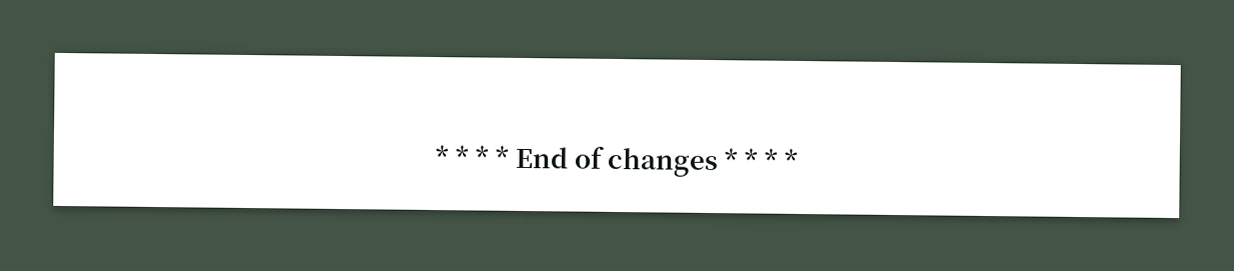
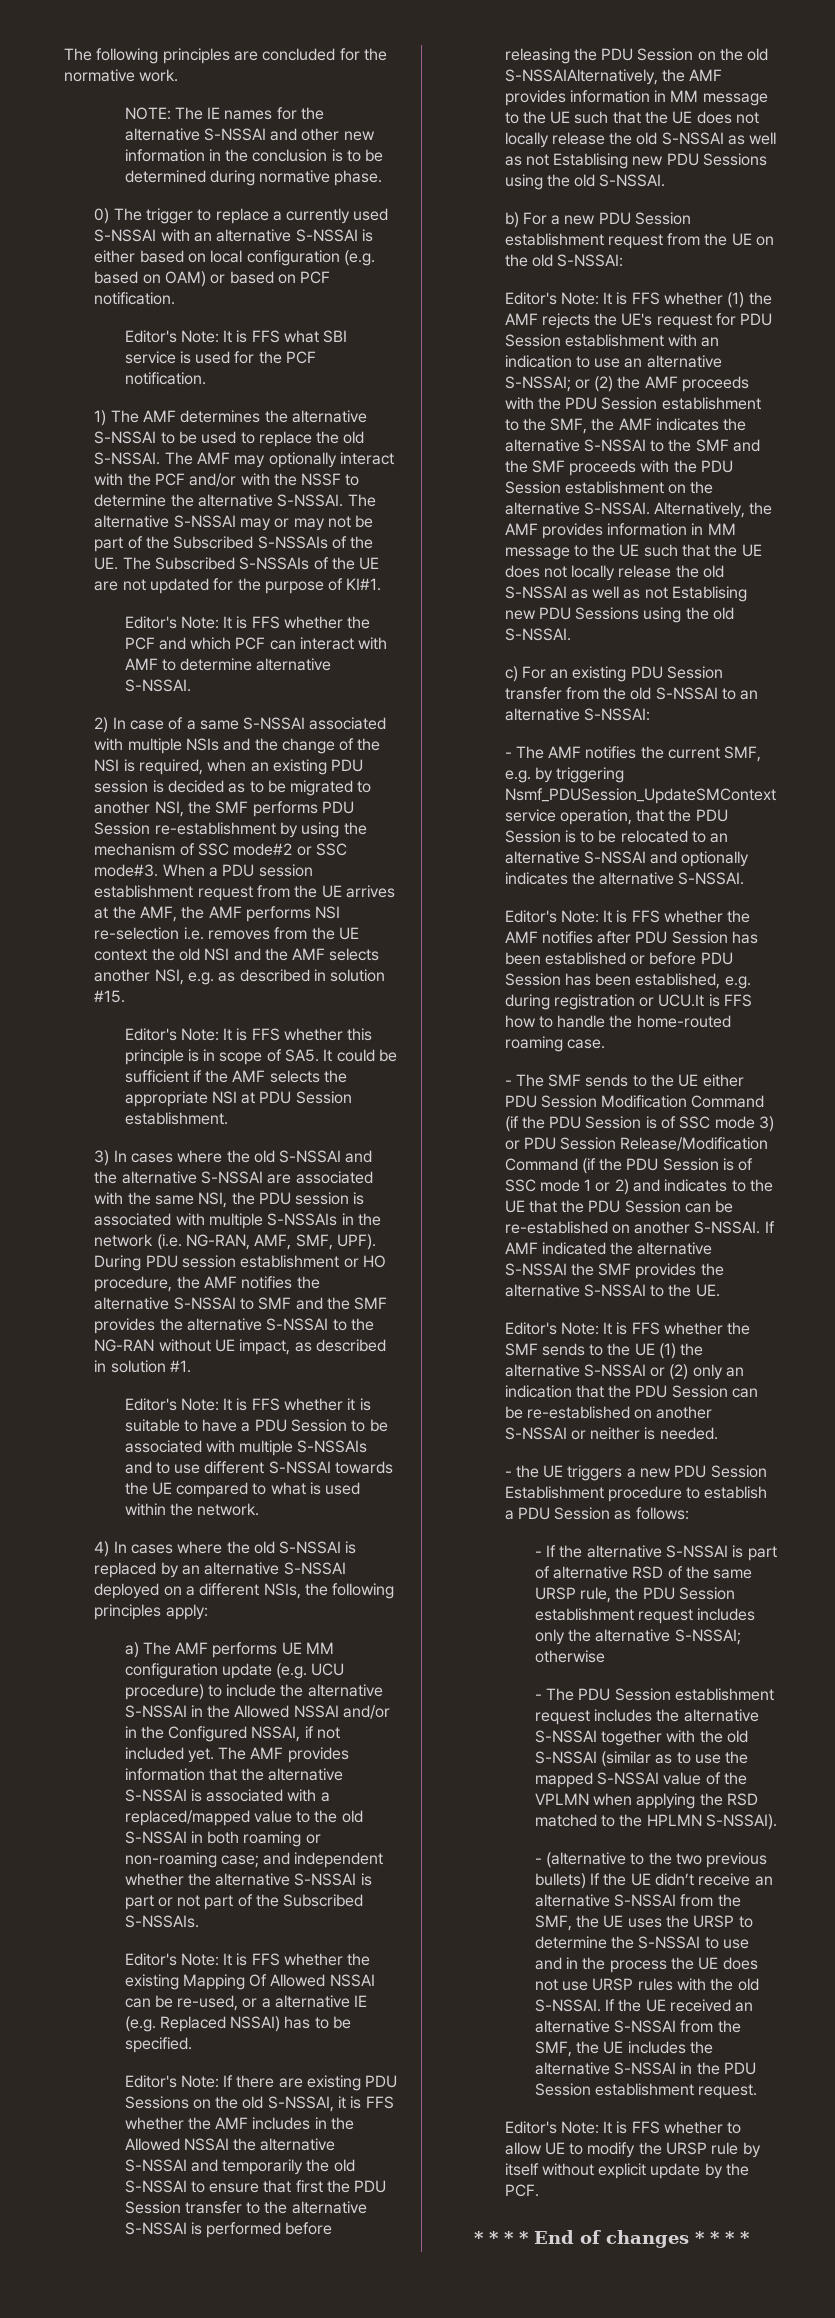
+ The following principles are concluded for the normative work.
+ NOTE: The IE names for the alternative S-NSSAI and other new information in the conclusion is to be determined during normative phase.
+ 0) The trigger to replace a currently used S-NSSAI with an alternative S-NSSAI is either based on local configuration (e.g. based on OAM) or based on PCF notification.
+ Editor's Note: It is FFS what SBI service is used for the PCF notification.
+ 1) The AMF determines the alternative S-NSSAI to be used to replace the old S-NSSAI. The AMF may optionally interact with the PCF and/or with the NSSF to determine the alternative S-NSSAI. The alternative S-NSSAI may or may not be part of the Subscribed S-NSSAIs of the UE. The Subscribed S-NSSAIs of the UE are not updated for the purpose of KI#1.
+ Editor's Note: It is FFS whether the PCF and which PCF can interact with AMF to determine alternative S-NSSAI.
+ 2) In case of a same S-NSSAI associated with multiple NSIs and the change of the NSI is required, when an existing PDU session is decided as to be migrated to another NSI, the SMF performs PDU Session re-establishment by using the mechanism of SSC mode#2 or SSC mode#3. When a PDU session establishment request from the UE arrives at the AMF, the AMF performs NSI re-selection i.e. removes from the UE context the old NSI and the AMF selects another NSI, e.g. as described in solution #15.
+ Editor's Note: It is FFS whether this principle is in scope of SA5. It could be sufficient if the AMF selects the appropriate NSI at PDU Session establishment.
+ 3) In cases where the old S-NSSAI and the alternative S-NSSAI are associated with the same NSI, the PDU session is associated with multiple S-NSSAIs in the network (i.e. NG-RAN, AMF, SMF, UPF). During PDU session establishment or HO procedure, the AMF notifies the alternative S-NSSAI to SMF and the SMF provides the alternative S-NSSAI to the NG-RAN without UE impact, as described in solution #1.
+ Editor's Note: It is FFS whether it is suitable to have a PDU Session to be associated with multiple S-NSSAIs and to use different S-NSSAI towards the UE compared to what is used within the network.
+ 4) In cases where the old S-NSSAI is replaced by an alternative S-NSSAI deployed on a different NSIs, the following principles apply:
+ a) The AMF performs UE MM configuration update (e.g. UCU procedure) to include the alternative S-NSSAI in the Allowed NSSAI and/or in the Configured NSSAI, if not included yet. The AMF provides information that the alternative S-NSSAI is associated with a replaced/mapped value to the old S-NSSAI in both roaming or non-roaming case; and independent whether the alternative S-NSSAI is part or not part of the Subscribed S-NSSAIs.
+ Editor's Note: It is FFS whether the existing Mapping Of Allowed NSSAI can be re-used, or a alternative IE (e.g. Replaced NSSAI) has to be specified.
+ Editor's Note: If there are existing PDU Sessions on the old S-NSSAI, it is FFS whether the AMF includes in the Allowed NSSAI the alternative S-NSSAI and temporarily the old S-NSSAI to ensure that first the PDU Session transfer to the alternative S-NSSAI is performed before releasing the PDU Session on the old S-NSSAIAlternatively, the AMF provides information in MM message to the UE such that the UE does not locally release the old S-NSSAI as well as not Establising new PDU Sessions using the old S-NSSAI.
+ b) For a new PDU Session establishment request from the UE on the old S-NSSAI:
+ Editor's Note: It is FFS whether (1) the AMF rejects the UE's request for PDU Session establishment with an indication to use an alternative S-NSSAI; or (2) the AMF proceeds with the PDU Session establishment to the SMF, the AMF indicates the alternative S-NSSAI to the SMF and the SMF proceeds with the PDU Session establishment on the alternative S-NSSAI. Alternatively, the AMF provides information in MM message to the UE such that the UE does not locally release the old S-NSSAI as well as not Establising new PDU Sessions using the old S-NSSAI.
+ c) For an existing PDU Session transfer from the old S-NSSAI to an alternative S-NSSAI:
+ - The AMF notifies the current SMF, e.g. by triggering Nsmf_PDUSession_UpdateSMContext service operation, that the PDU Session is to be relocated to an alternative S-NSSAI and optionally indicates the alternative S-NSSAI.
+ Editor's Note: It is FFS whether the AMF notifies after PDU Session has been established or before PDU Session has been established, e.g. during registration or UCU.It is FFS how to handle the home-routed roaming case.
+ - The SMF sends to the UE either PDU Session Modification Command (if the PDU Session is of SSC mode 3) or PDU Session Release/Modification Command (if the PDU Session is of SSC mode 1 or 2) and indicates to the UE that the PDU Session can be re-established on another S-NSSAI. If AMF indicated the alternative S-NSSAI the SMF provides the alternative S-NSSAI to the UE.
+ Editor's Note: It is FFS whether the SMF sends to the UE (1) the alternative S-NSSAI or (2) only an indication that the PDU Session can be re-established on another S-NSSAI or neither is needed.
+ - the UE triggers a new PDU Session Establishment procedure to establish a PDU Session as follows:
+ - If the alternative S-NSSAI is part of alternative RSD of the same URSP rule, the PDU Session establishment request includes only the alternative S-NSSAI; otherwise
+ - The PDU Session establishment request includes the alternative S-NSSAI together with the old S-NSSAI (similar as to use the mapped S-NSSAI value of the VPLMN when applying the RSD matched to the HPLMN S-NSSAI).
+ - (alternative to the two previous bullets) If the UE didn’t receive an alternative S-NSSAI from the SMF, the UE uses the URSP to determine the S-NSSAI to use and in the process the UE does not use URSP rules with the old S-NSSAI. If the UE received an alternative S-NSSAI from the SMF, the UE includes the alternative S-NSSAI in the PDU Session establishment request.
+ Editor's Note: It is FFS whether to allow UE to modify the URSP rule by itself without explicit update by the PCF.

